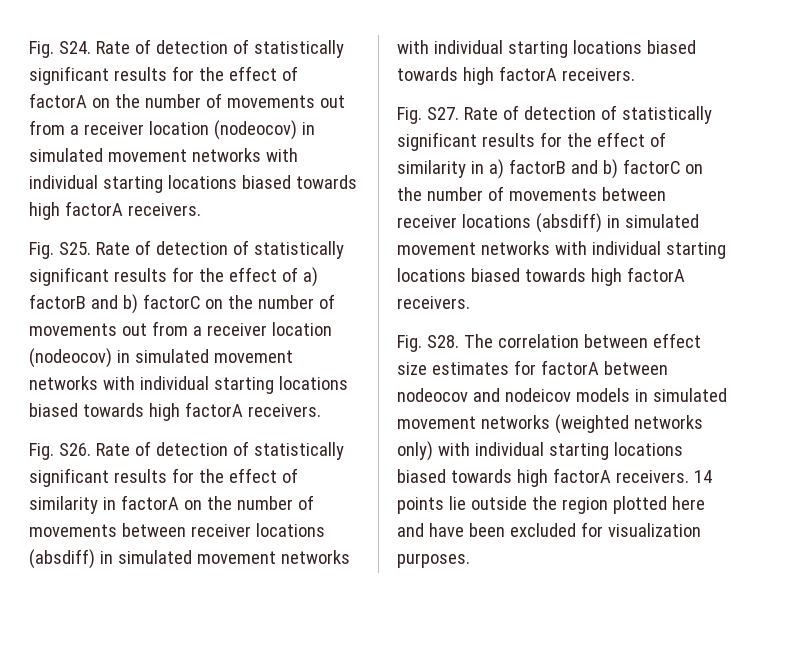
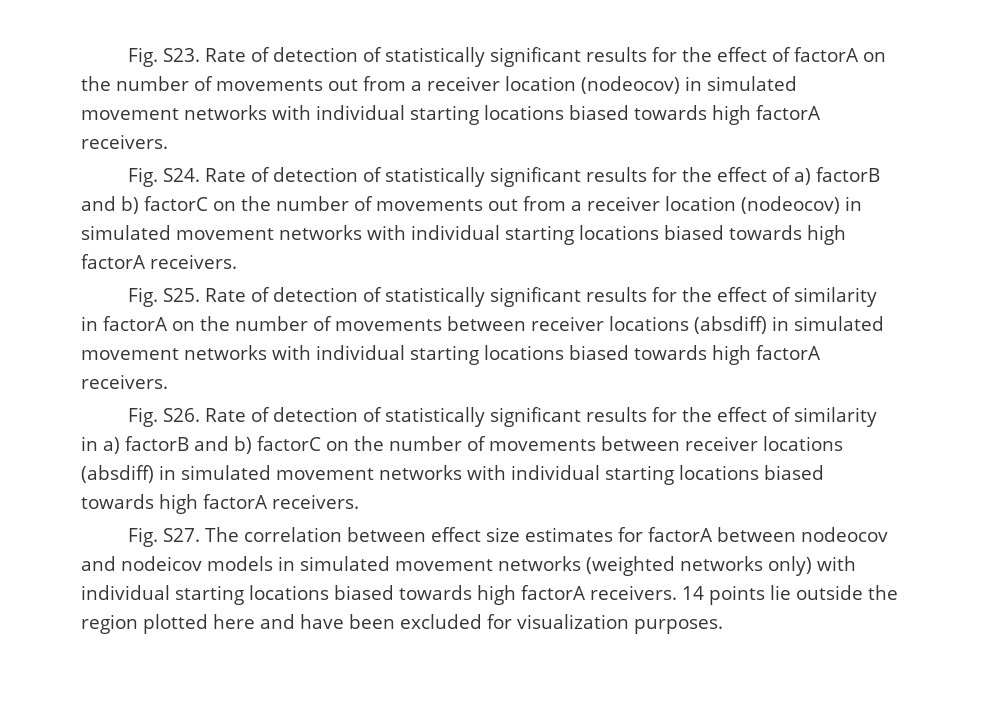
- Fig. S24. Rate of detection of statistically significant results for the effect of factorA on the number of movements out from a receiver location (nodeocov) in simulated movement networks with individual starting locations biased towards high factorA receivers.
+ Fig. S23. Rate of detection of statistically significant results for the effect of factorA on the number of movements out from a receiver location (nodeocov) in simulated movement networks with individual starting locations biased towards high factorA receivers.
- Fig. S25. Rate of detection of statistically significant results for the effect of a) factorB and b) factorC on the number of movements out from a receiver location (nodeocov) in simulated movement networks with individual starting locations biased towards high factorA receivers.
+ Fig. S24. Rate of detection of statistically significant results for the effect of a) factorB and b) factorC on the number of movements out from a receiver location (nodeocov) in simulated movement networks with individual starting locations biased towards high factorA receivers.
- Fig. S26. Rate of detection of statistically significant results for the effect of similarity in factorA on the number of movements between receiver locations (absdiff) in simulated movement networks with individual starting locations biased towards high factorA receivers.
+ Fig. S25. Rate of detection of statistically significant results for the effect of similarity in factorA on the number of movements between receiver locations (absdiff) in simulated movement networks with individual starting locations biased towards high factorA receivers.
- Fig. S27. Rate of detection of statistically significant results for the effect of similarity in a) factorB and b) factorC on the number of movements between receiver locations (absdiff) in simulated movement networks with individual starting locations biased towards high factorA receivers.
+ Fig. S26. Rate of detection of statistically significant results for the effect of similarity in a) factorB and b) factorC on the number of movements between receiver locations (absdiff) in simulated movement networks with individual starting locations biased towards high factorA receivers.
- Fig. S28. The correlation between effect size estimates for factorA between nodeocov and nodeicov models in simulated movement networks (weighted networks only) with individual starting locations biased towards high factorA receivers.
+ Fig. S27. The correlation between effect size estimates for factorA between nodeocov and nodeicov models in simulated movement networks (weighted networks only) with individual starting locations biased towards high factorA receivers.

